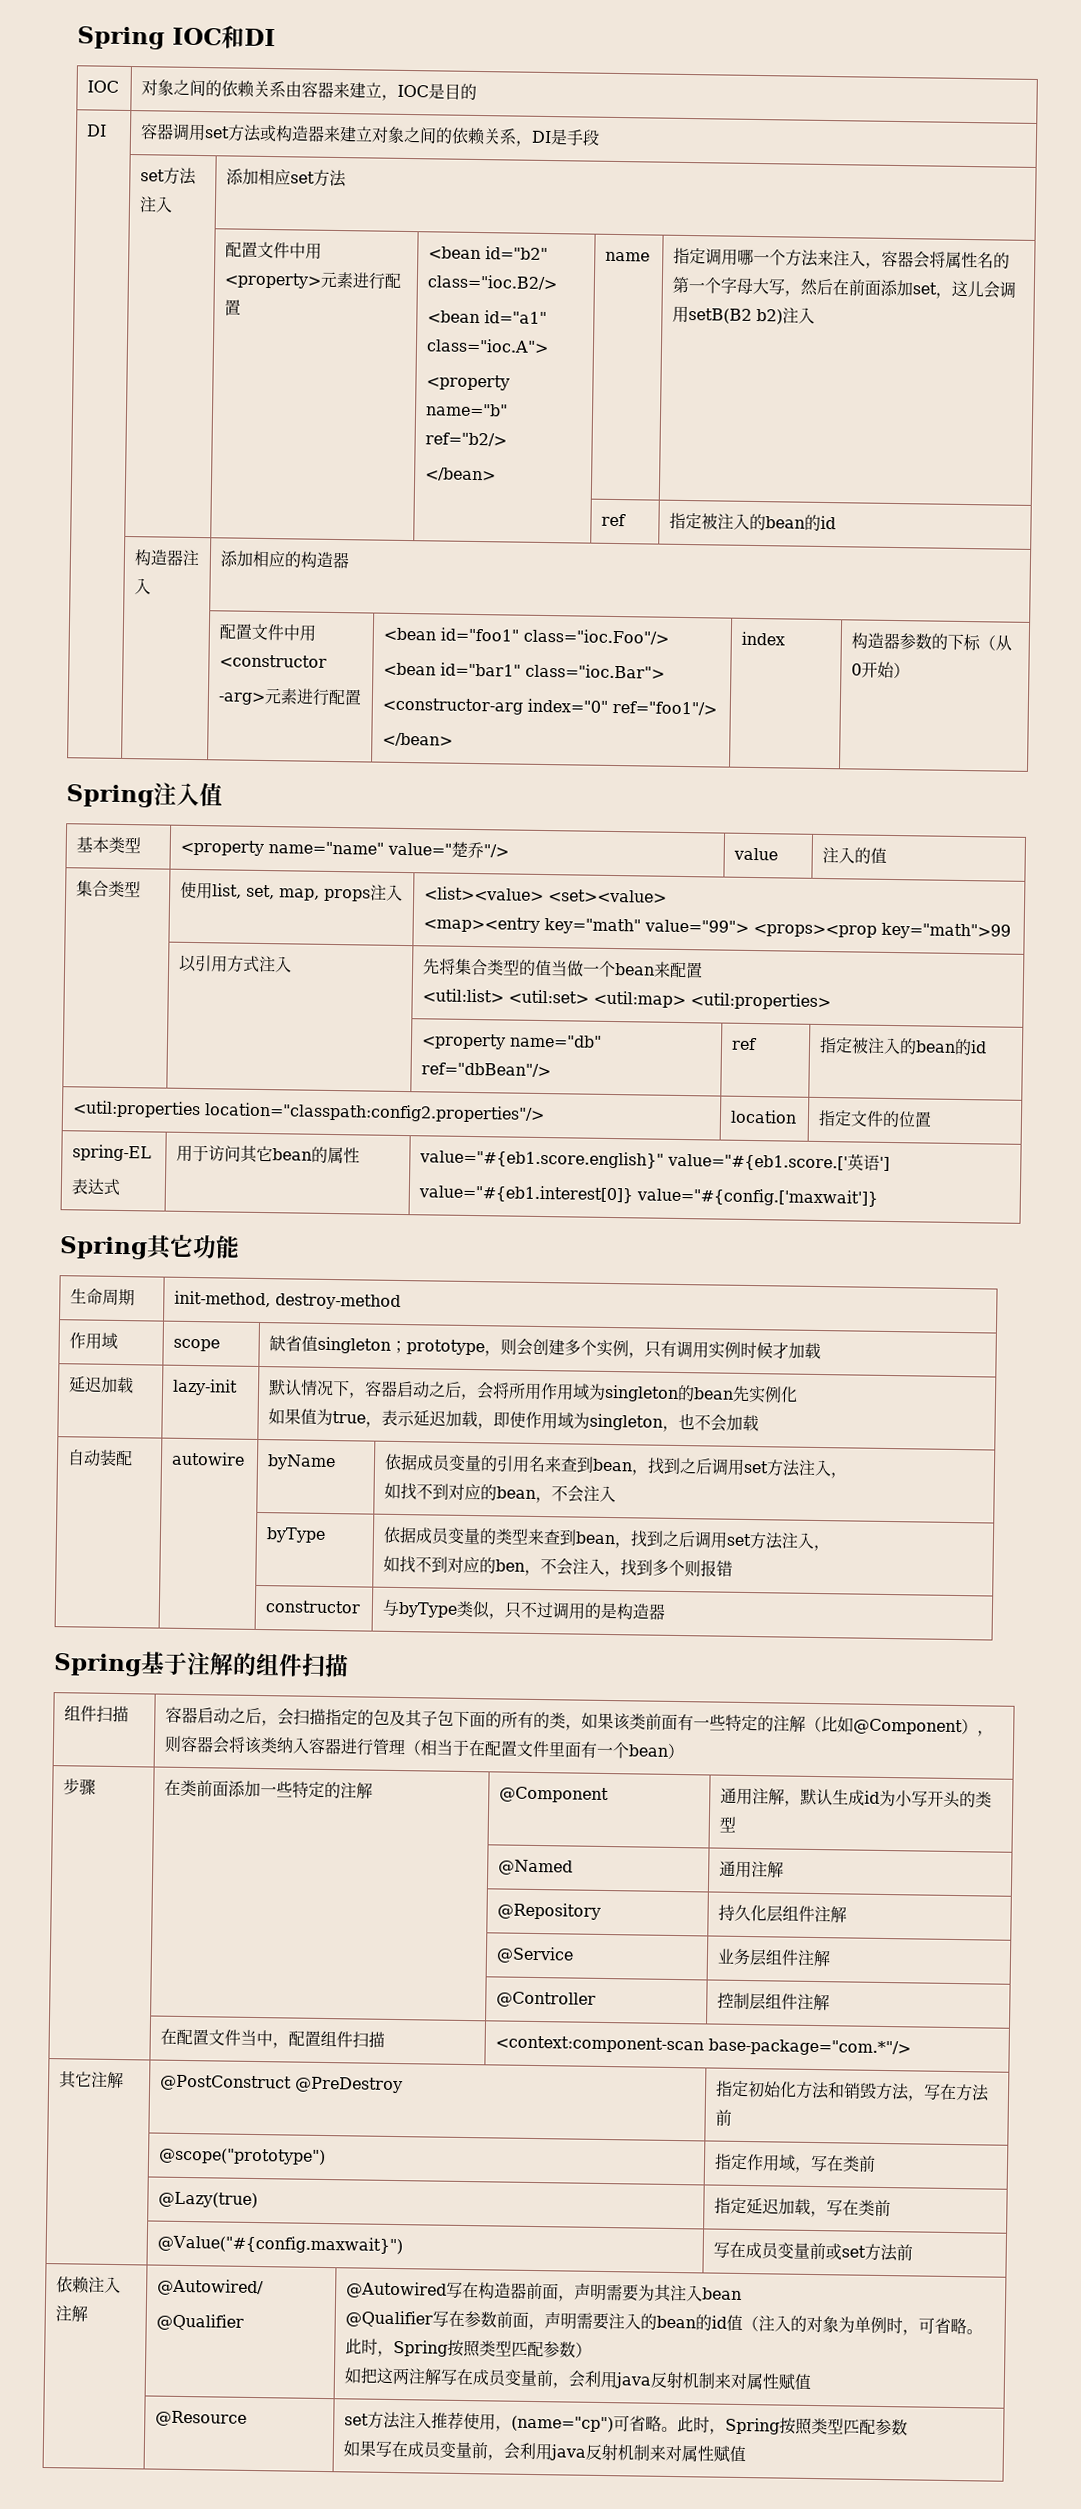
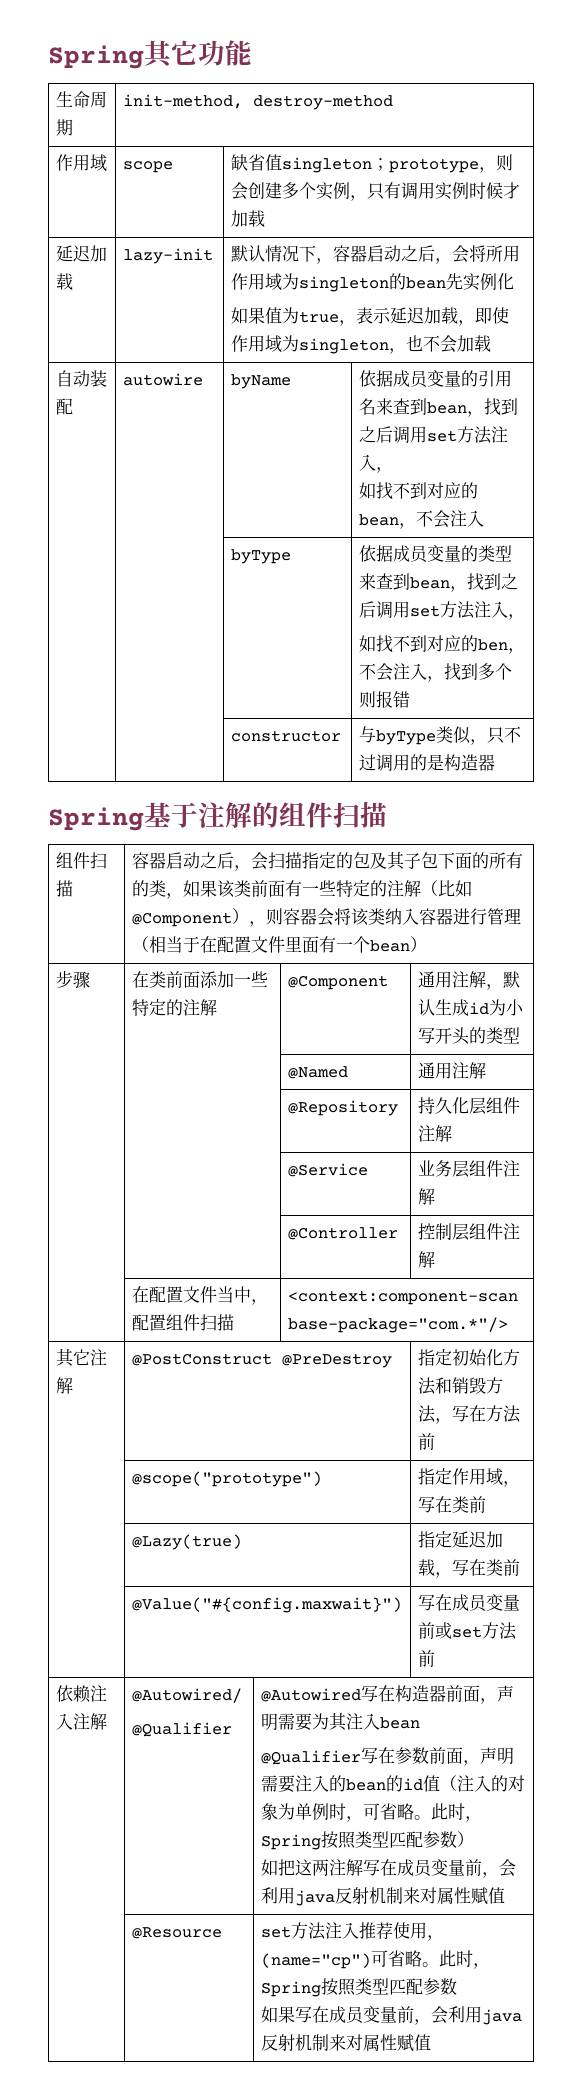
- Spring IOC和DI
- IOC | 对象之间的依赖关系由容器来建立，IOC是目的
- DI | 容器调用set方法或构造器来建立对象之间的依赖关系，DI是手段
- | set方法注入 | 添加相应set方法
- | | 配置文件中用<property>元素进行配置 | <bean id="b2" class="ioc.B2/>
- <bean id="a1" class="ioc.A">
- <property name="b" ref="b2/>
- </bean> | name | 指定调用哪一个方法来注入，容器会将属性名的第一个字母大写，然后在前面添加set，这儿会调用setB(B2 b2)注入
- | | | | ref | 指定被注入的bean的id
- | 构造器注入 | 添加相应的构造器
- | | 配置文件中用<constructor
- -arg>元素进行配置 | <bean id="foo1" class="ioc.Foo"/>
- <bean id="bar1" class="ioc.Bar">
- <constructor-arg index="0" ref="foo1"/>
- </bean> | index | 构造器参数的下标（从0开始）
- Spring注入值
- 基本类型 | <property name="name" value="楚乔"/> | value | 注入的值
- 集合类型 | 使用list, set, map, props注入 | <list><value> <set><value>
- <map><entry key="math" value="99"> <props><prop key="math">99
- | 以引用方式注入 | 先将集合类型的值当做一个bean来配置
- <util:list> <util:set> <util:map> <util:properties>
- | | <property name="db" ref="dbBean"/> | ref | 指定被注入的bean的id
- <util:properties location="classpath:config2.properties"/> | location | 指定文件的位置
- spring-EL
- 表达式 | 用于访问其它bean的属性 | value="#{eb1.score.english}" value="#{eb1.score.['英语']
- value="#{eb1.interest[0]} value="#{config.['maxwait']}

